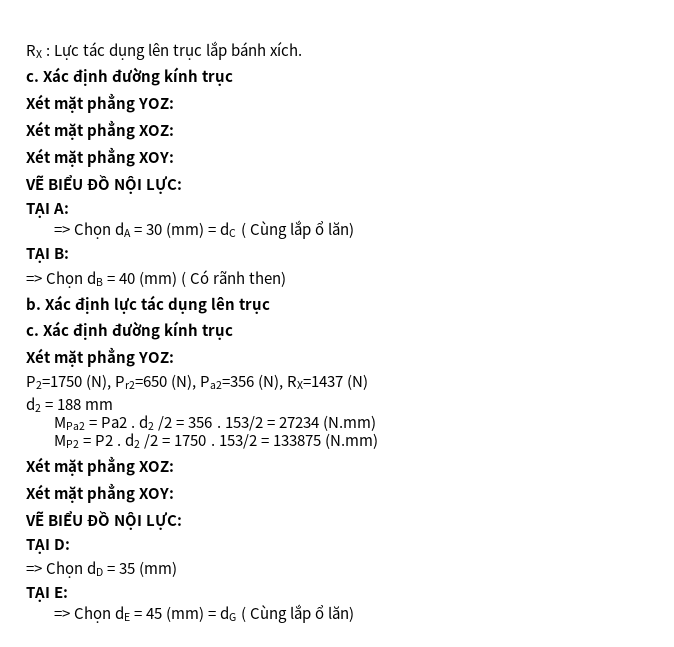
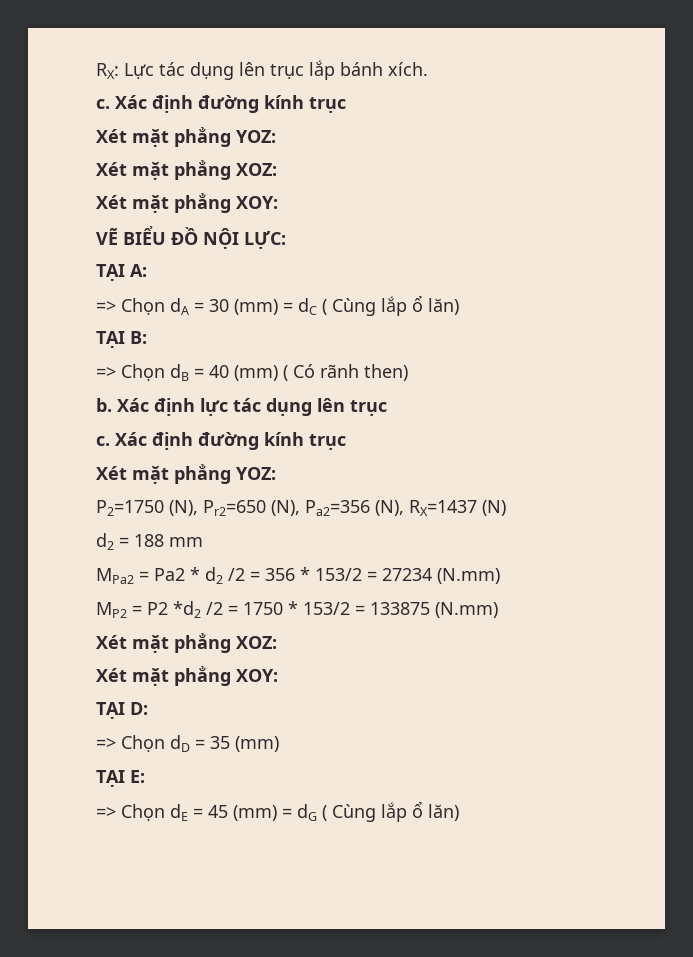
- RX : Lực tác dụng lên trục lắp bánh xích.
+ RX: Lực tác dụng lên trục lắp bánh xích.
- MPa2 = Pa2 . d2 /2 = 356 . 153/2 = 27234 (N.mm)
+ MPa2 = Pa2 * d2 /2 = 356 * 153/2 = 27234 (N.mm)
- MP2 = P2 . d2 /2 = 1750 . 153/2 = 133875 (N.mm)
+ MP2 = P2 *d2 /2 = 1750 * 153/2 = 133875 (N.mm)
  Xét mặt phẳng XOZ:
  Xét mặt phẳng XOY:
- VẼ BIỂU ĐỒ NỘI LỰC:

